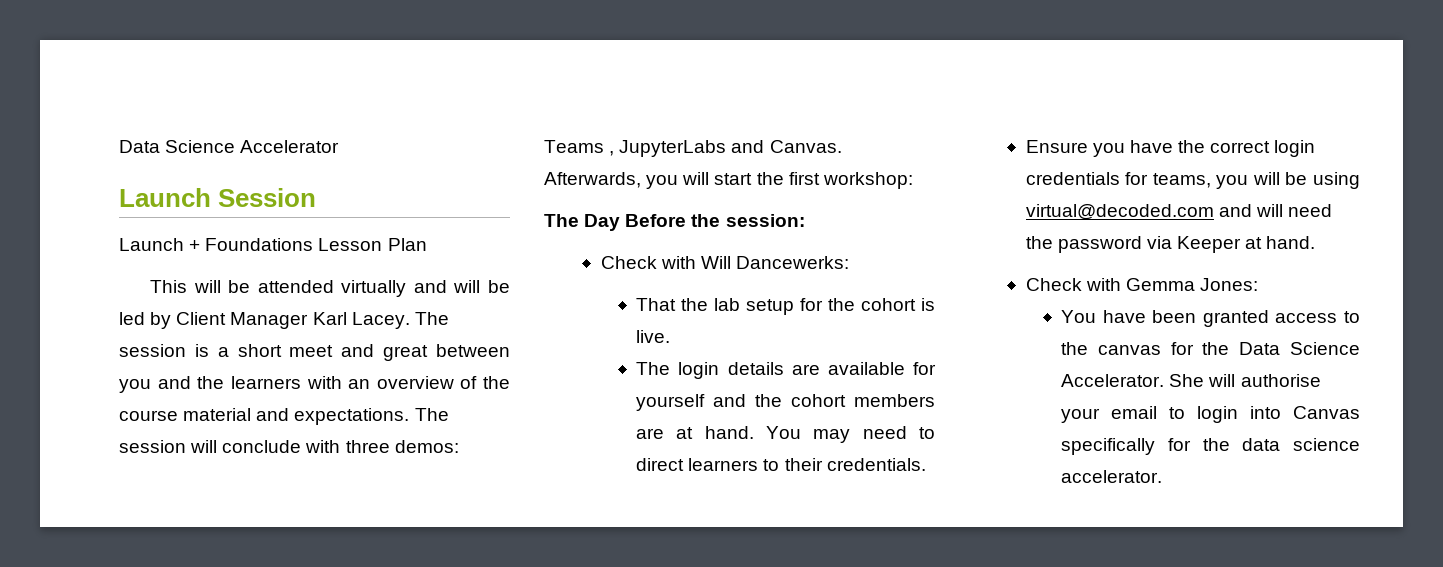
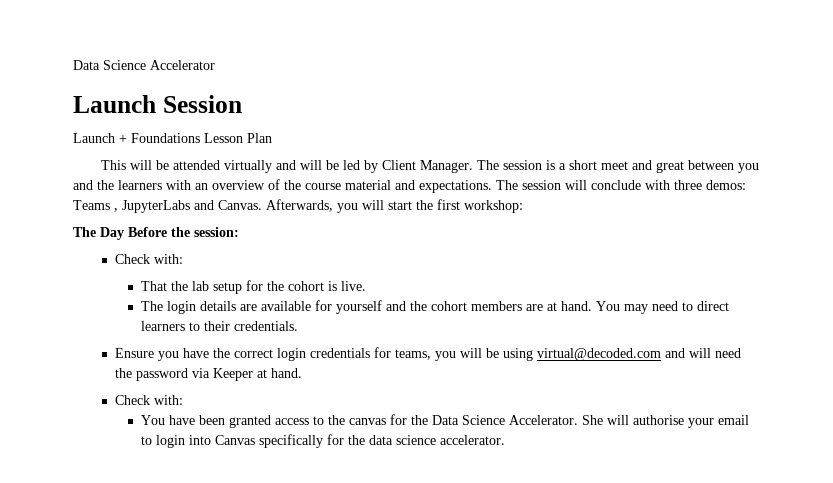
- This will be attended virtually and will be led by Client Manager Karl Lacey.
+ This will be attended virtually and will be led by Client Manager.
  The Day Before the session:
- Check with Will Dancewerks:
+ Check with:
  Ensure you have the correct login credentials for teams, you will be using virtual@decoded.com and will need the password via Keeper at hand.
- Check with Gemma Jones:
+ Check with:

